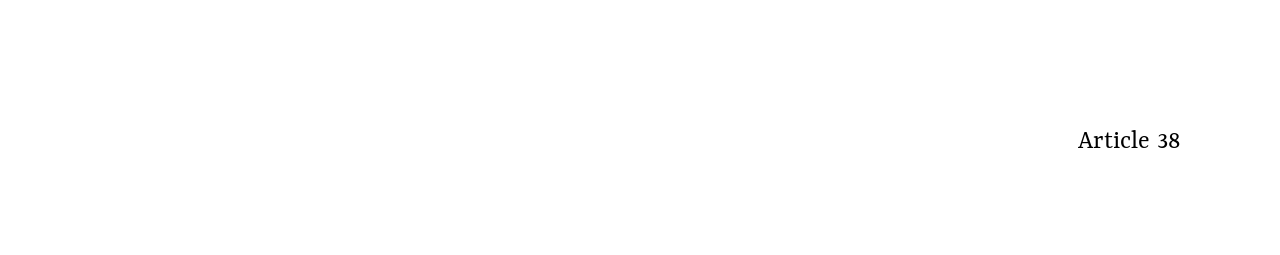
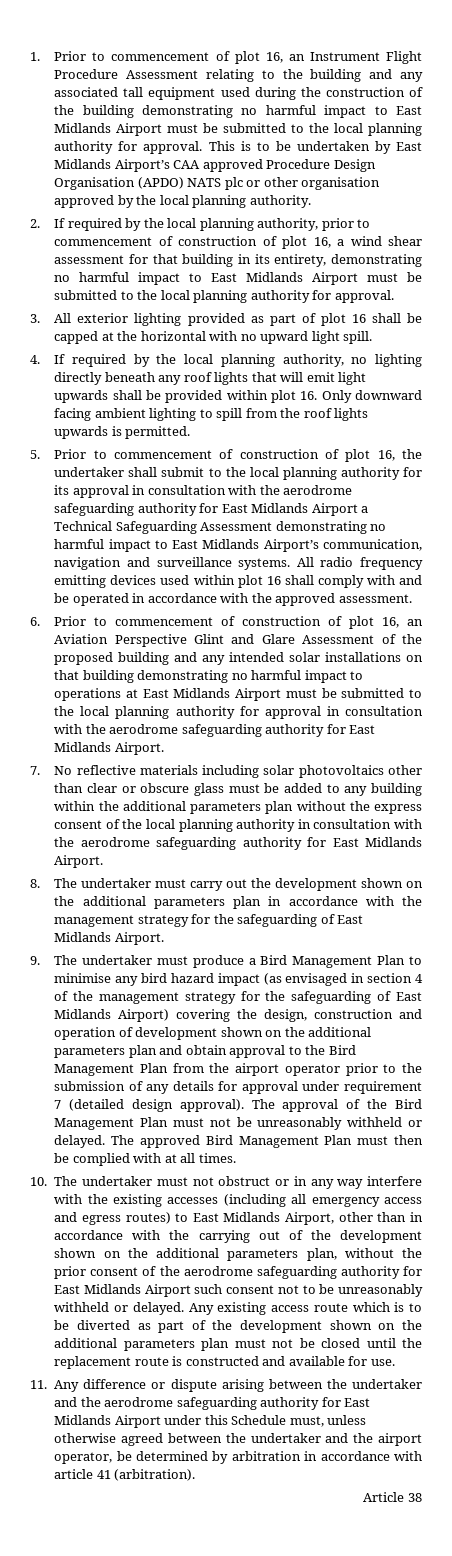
+ 1. Prior to commencement of plot 16, an Instrument Flight Procedure Assessment relating to the building and any associated tall equipment used during the construction of the building demonstrating no harmful impact to East Midlands Airport must be submitted to the local planning authority for approval. This is to be undertaken by East Midlands Airport’s CAA approved Procedure Design Organisation (APDO) NATS plc or other organisation approved by the local planning authority.
+ 2. If required by the local planning authority, prior to commencement of construction of plot 16, a wind shear assessment for that building in its entirety, demonstrating no harmful impact to East Midlands Airport must be submitted to the local planning authority for approval.
+ 3. All exterior lighting provided as part of plot 16 shall be capped at the horizontal with no upward light spill.
+ 4. If required by the local planning authority, no lighting directly beneath any roof lights that will emit light upwards shall be provided within plot 16. Only downward facing ambient lighting to spill from the roof lights upwards is permitted.
+ 5. Prior to commencement of construction of plot 16, the undertaker shall submit to the local planning authority for its approval in consultation with the aerodrome safeguarding authority for East Midlands Airport a Technical Safeguarding Assessment demonstrating no harmful impact to East Midlands Airport’s communication, navigation and surveillance systems. All radio frequency emitting devices used within plot 16 shall comply with and be operated in accordance with the approved assessment.
+ 6. Prior to commencement of construction of plot 16, an Aviation Perspective Glint and Glare Assessment of the proposed building and any intended solar installations on that building demonstrating no harmful impact to operations at East Midlands Airport must be submitted to the local planning authority for approval in consultation with the aerodrome safeguarding authority for East Midlands Airport.
+ 7. No reflective materials including solar photovoltaics other than clear or obscure glass must be added to any building within the additional parameters plan without the express consent of the local planning authority in consultation with the aerodrome safeguarding authority for East Midlands Airport.
+ 8. The undertaker must carry out the development shown on the additional parameters plan in accordance with the management strategy for the safeguarding of East Midlands Airport.
+ 9. The undertaker must produce a Bird Management Plan to minimise any bird hazard impact (as envisaged in section 4 of the management strategy for the safeguarding of East Midlands Airport) covering the design, construction and operation of development shown on the additional parameters plan and obtain approval to the Bird Management Plan from the airport operator prior to the submission of any details for approval under requirement 7 (detailed design approval). The approval of the Bird Management Plan must not be unreasonably withheld or delayed. The approved Bird Management Plan must then be complied with at all times.
+ 10. The undertaker must not obstruct or in any way interfere with the existing accesses (including all emergency access and egress routes) to East Midlands Airport, other than in accordance with the carrying out of the development shown on the additional parameters plan, without the prior consent of the aerodrome safeguarding authority for East Midlands Airport such consent not to be unreasonably withheld or delayed. Any existing access route which is to be diverted as part of the development shown on the additional parameters plan must not be closed until the replacement route is constructed and available for use.
+ 11. Any difference or dispute arising between the undertaker and the aerodrome safeguarding authority for East Midlands Airport under this Schedule must, unless otherwise agreed between the undertaker and the airport operator, be determined by arbitration in accordance with article 41 (arbitration).

